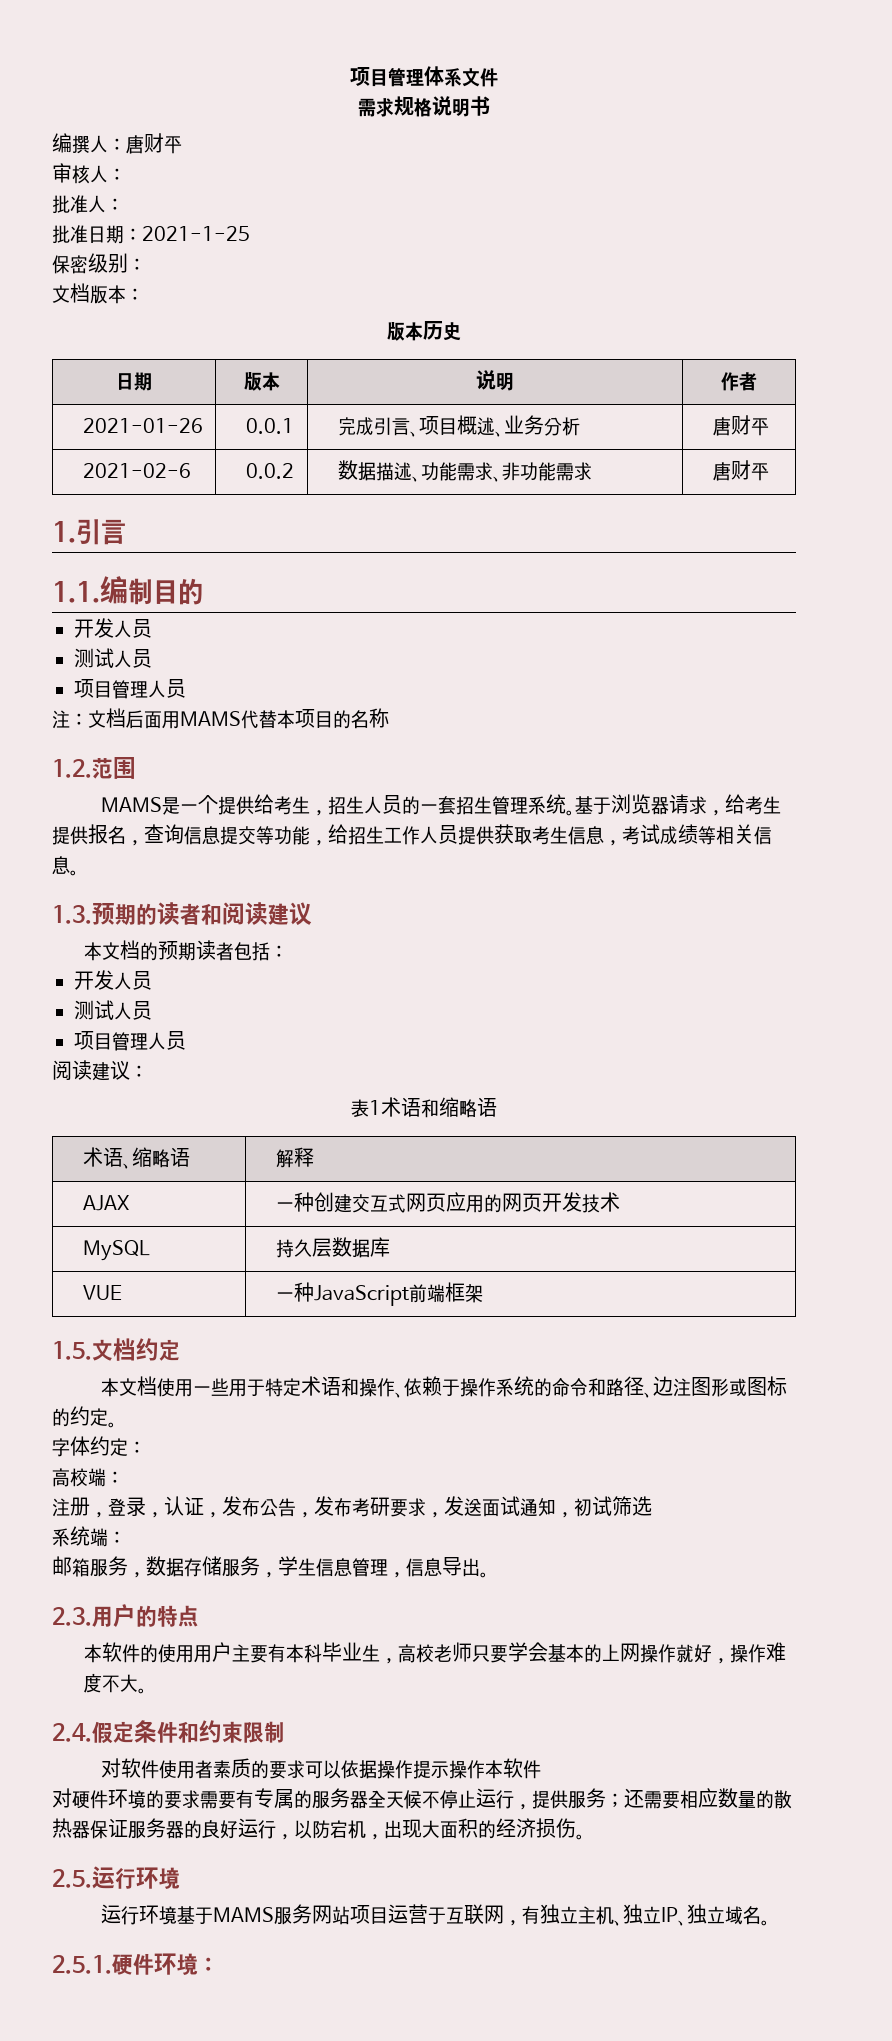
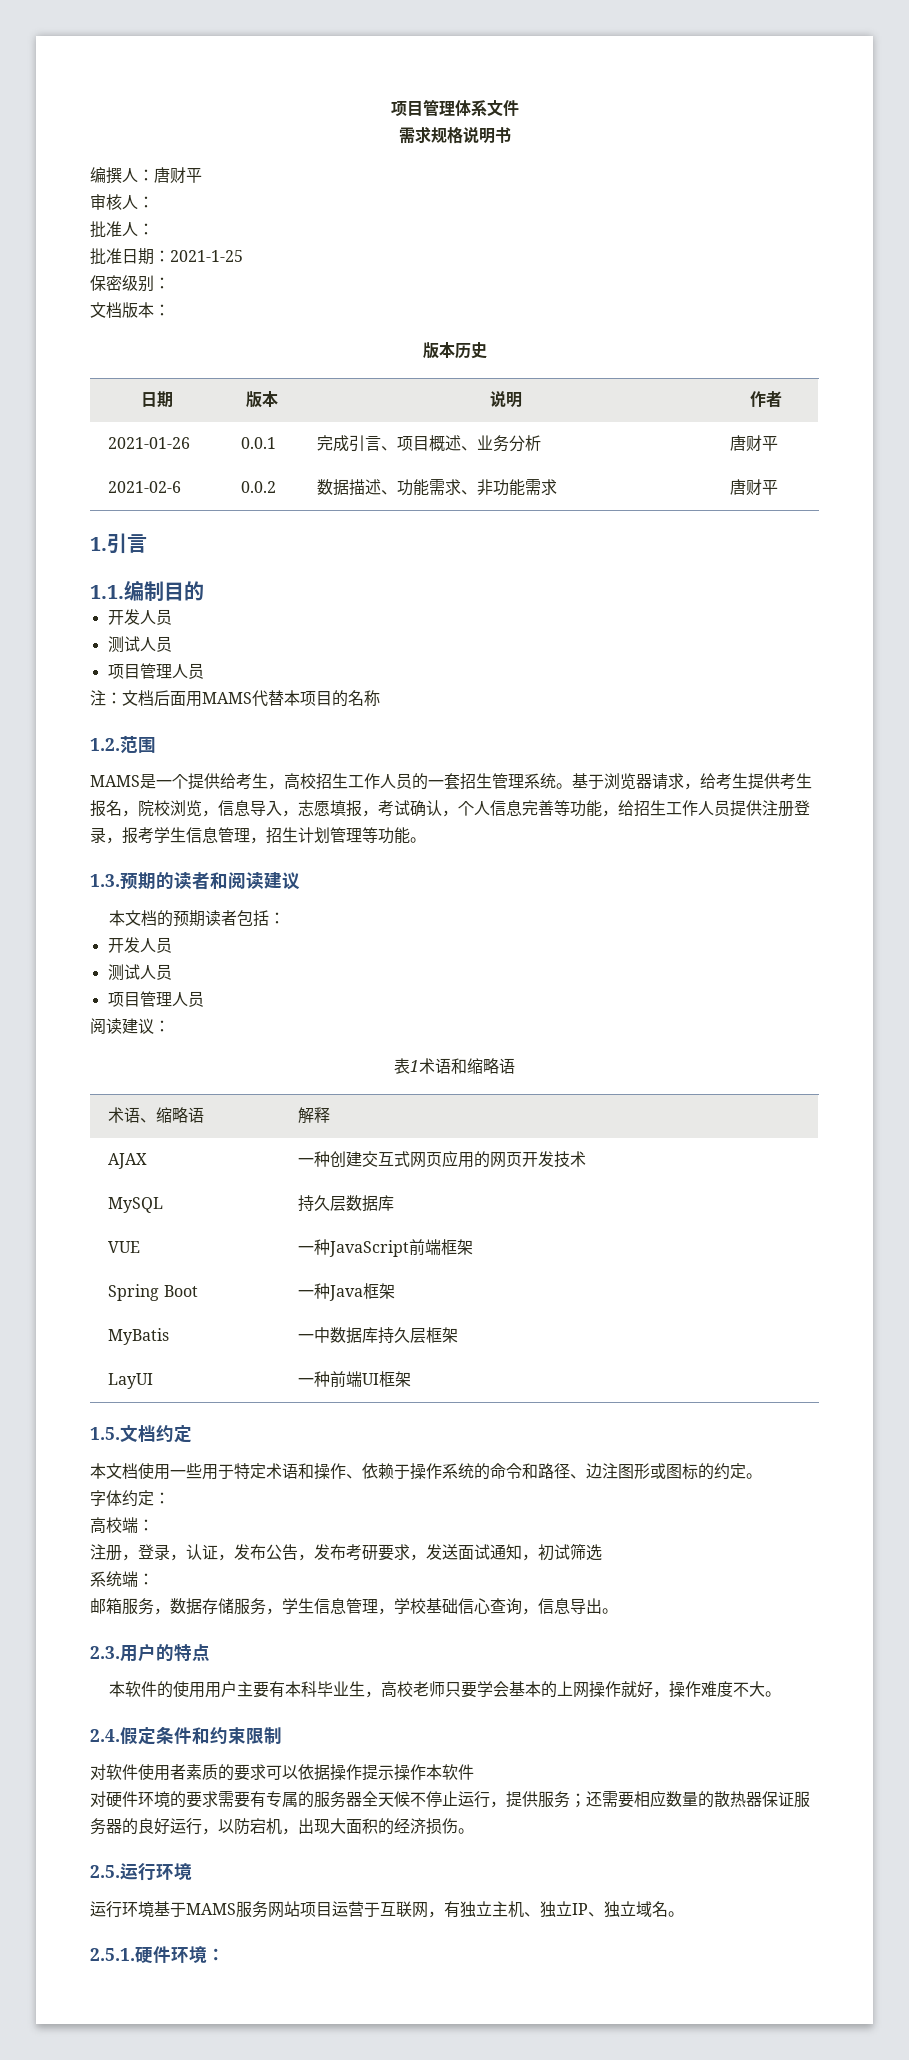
- MAMS是一个提供给考生，招生人员的一套招生管理系统。
+ MAMS是一个提供给考生，高校招生工作人员的一套招生管理系统。
- 基于浏览器请求，给考生提供报名，查询信息提交等功能，给招生工作人员提供获取考生信息，考试成绩等相关信息。
+ 基于浏览器请求，给考生提供考生报名，院校浏览，信息导入，志愿填报，考试确认，个人信息完善等功能，给招生工作人员提供注册登录，报考学生信息管理，招生计划管理等功能。
+ Spring Boot | 一种Java框架
+ MyBatis | 一中数据库持久层框架
+ LayUI | 一种前端UI框架
- 邮箱服务，数据存储服务，学生信息管理，信息导出。
+ 邮箱服务，数据存储服务，学生信息管理，学校基础信心查询，信息导出。

